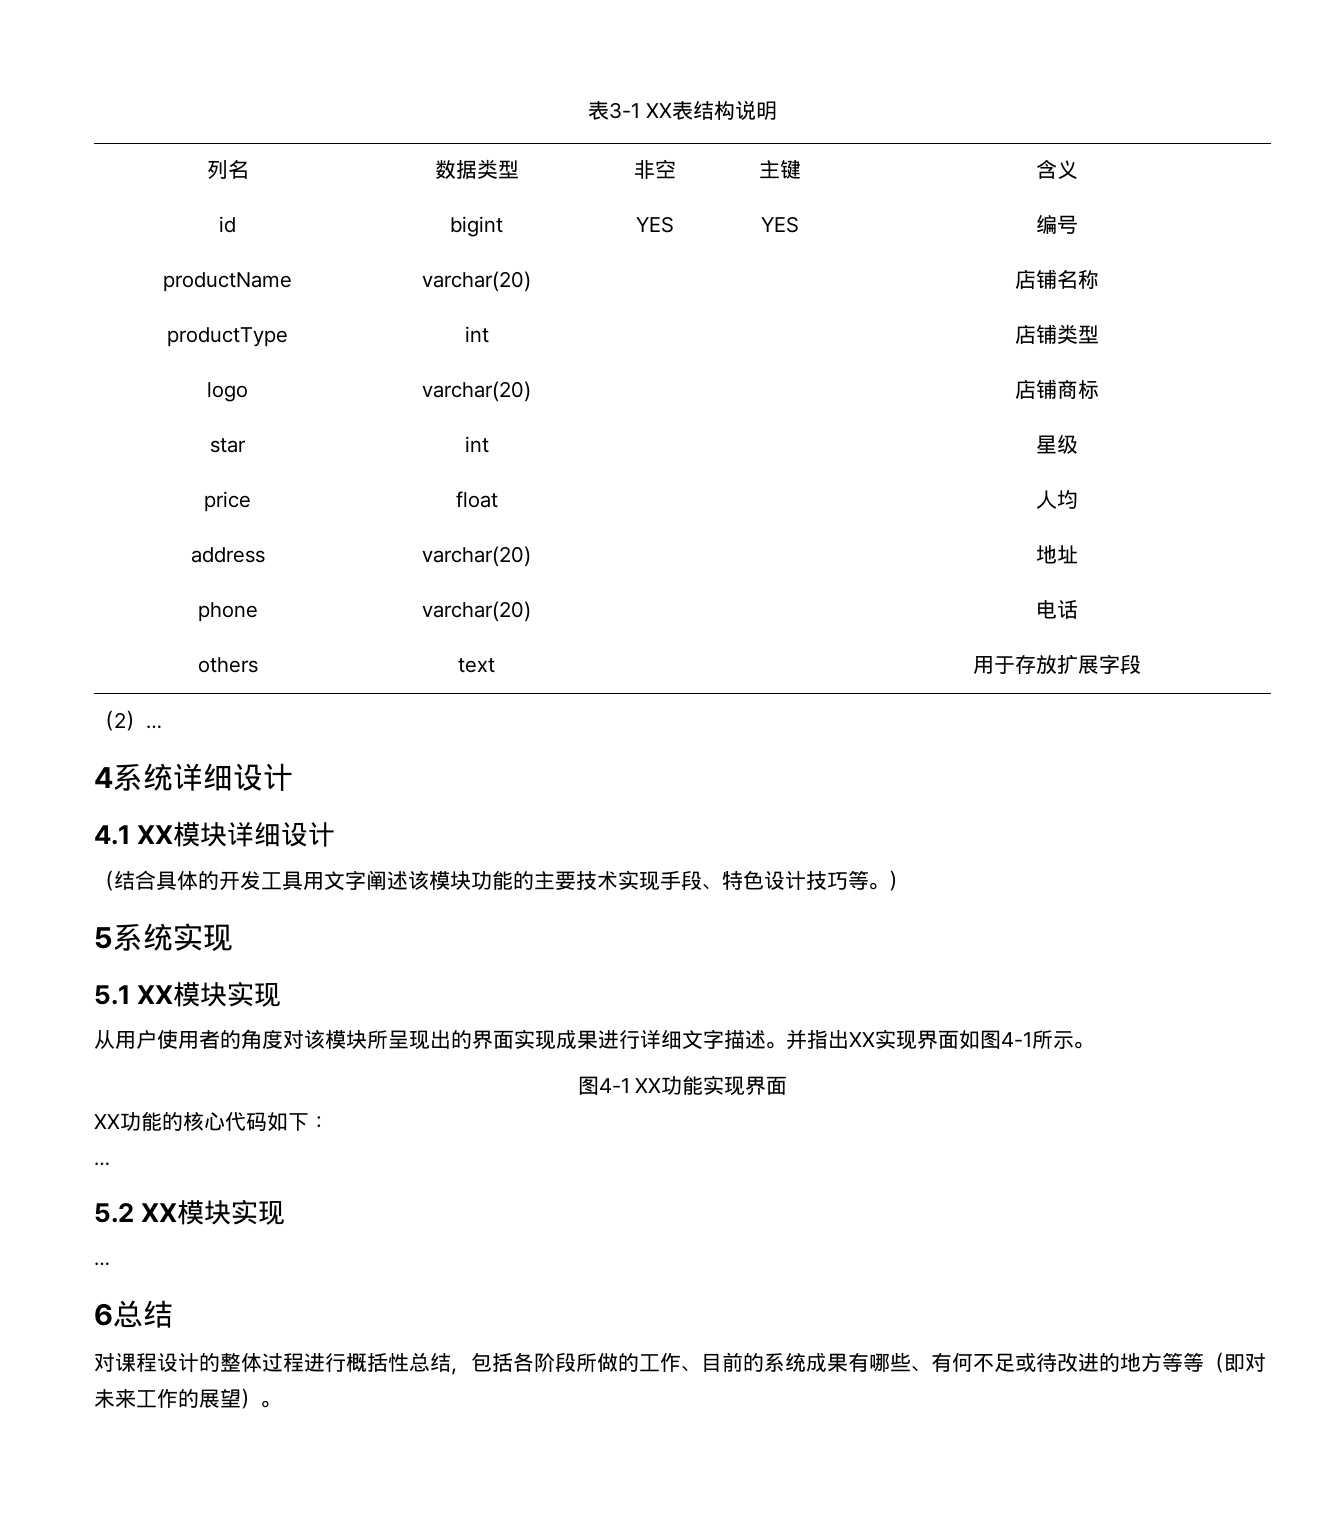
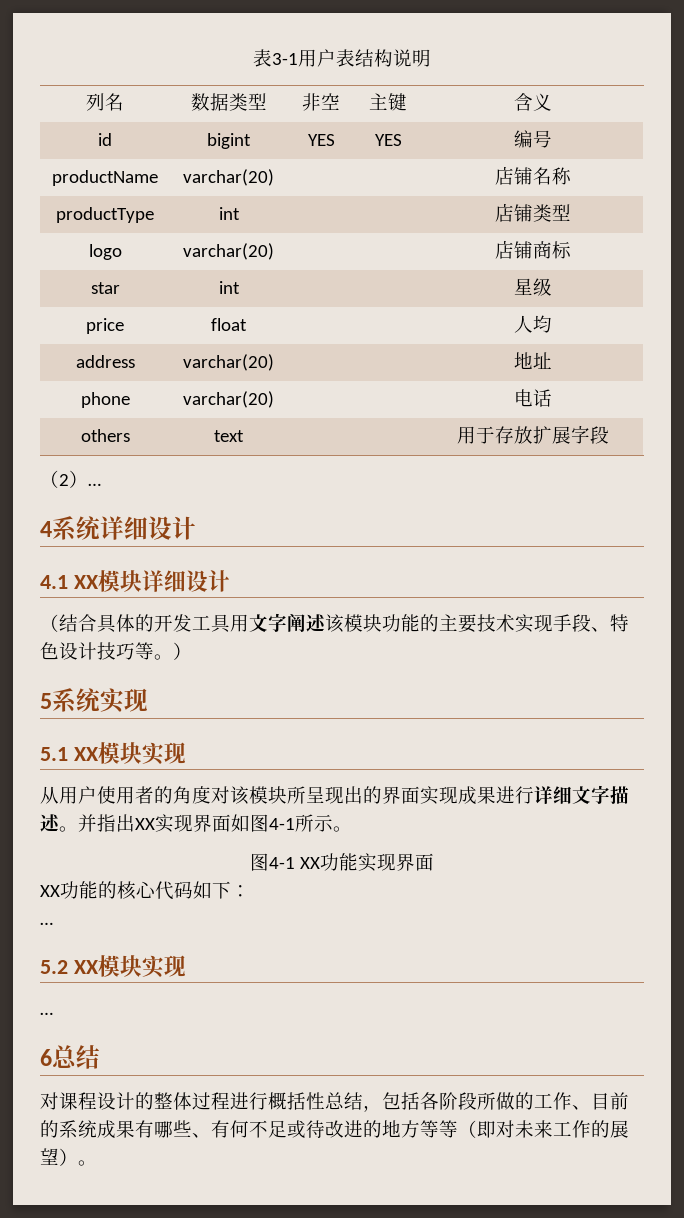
- 表3-1 XX表结构说明
+ 表3-1用户表结构说明

